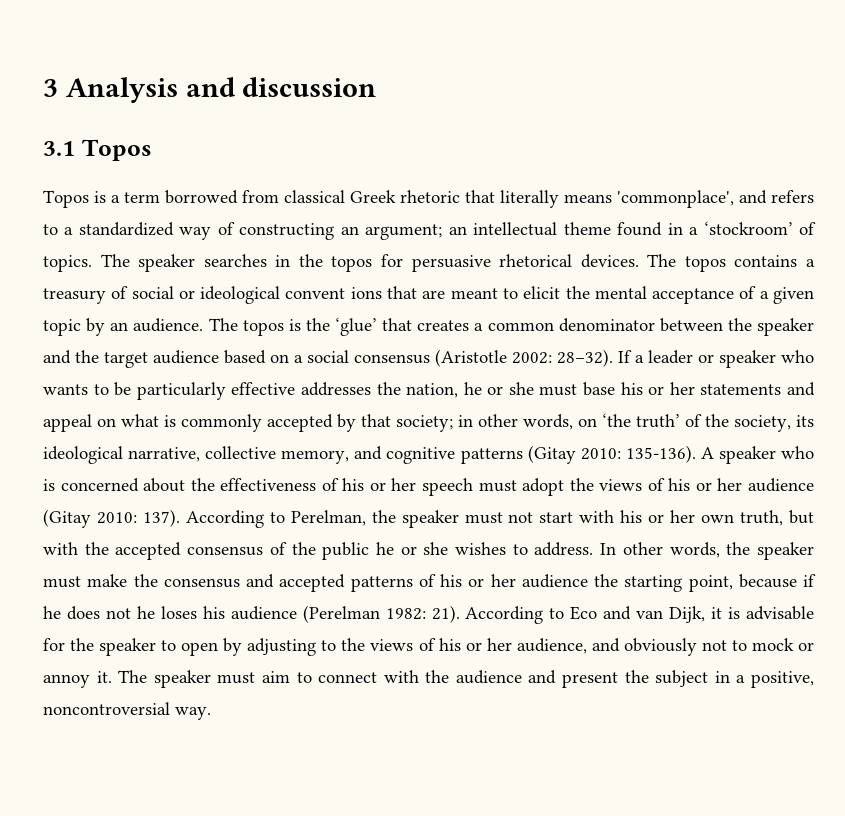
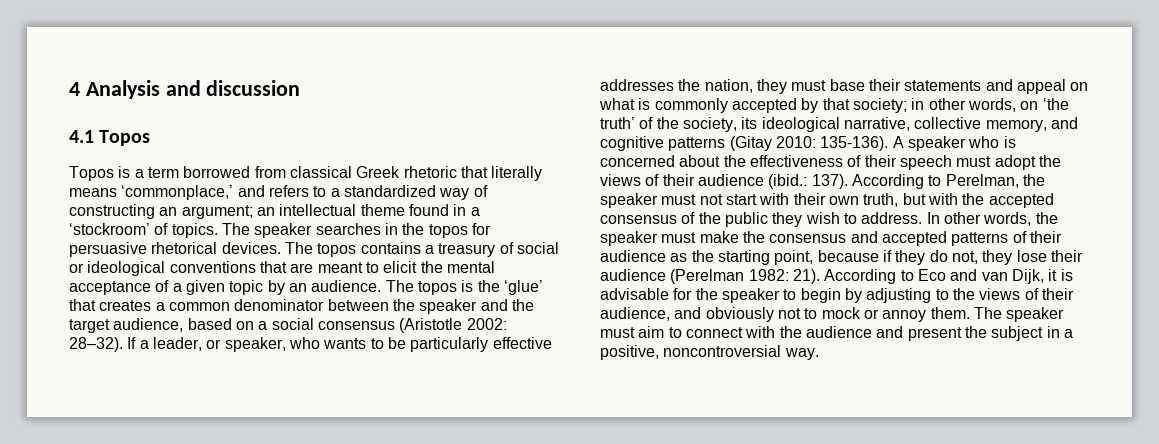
- 3 Analysis and discussion
+ 4 Analysis and discussion
- 3.1 Topos
+ 4.1 Topos
- Topos is a term borrowed from classical Greek rhetoric that literally means 'commonplace', and refers to a standardized way of constructing an argument; an intellectual theme found in a ‘stockroom’ of topics.
+ Topos is a term borrowed from classical Greek rhetoric that literally means ‘commonplace,’ and refers to a standardized way of constructing an argument; an intellectual theme found in a ‘stockroom’ of topics.
- The topos contains a treasury of social or ideological convent ions that are meant to elicit the mental acceptance of a given topic by an audience.
+ The topos contains a treasury of social or ideological conventions that are meant to elicit the mental acceptance of a given topic by an audience.
- The topos is the ‘glue’ that creates a common denominator between the speaker and the target audience based on a social consensus (Aristotle 2002: 28–32).
+ The topos is the ‘glue’ that creates a common denominator between the speaker and the target audience, based on a social consensus (Aristotle 2002: 28–32).
- If a leader or speaker who wants to be particularly effective addresses the nation, he or she must base his or her statements and appeal on what is commonly accepted by that society; in other words, on ‘the truth’ of the society, its ideological narrative, collective memory, and cognitive patterns (Gitay 2010: 135-136).
+ If a leader, or speaker, who wants to be particularly effective addresses the nation, they must base their statements and appeal on what is commonly accepted by that society; in other words, on ‘the truth’ of the society, its ideological narrative, collective memory, and cognitive patterns (Gitay 2010: 135-136).
- A speaker who is concerned about the effectiveness of his or her speech must adopt the views of his or her audience (Gitay 2010: 137).
+ A speaker who is concerned about the effectiveness of their speech must adopt the views of their audience (ibid.: 137).
- According to Perelman, the speaker must not start with his or her own truth, but with the accepted consensus of the public he or she wishes to address.
+ According to Perelman, the speaker must not start with their own truth, but with the accepted consensus of the public they wish to address.
- In other words, the speaker must make the consensus and accepted patterns of his or her audience the starting point, because if he does not he loses his audience (Perelman 1982: 21).
+ In other words, the speaker must make the consensus and accepted patterns of their audience as the starting point, because if they do not, they lose their audience (Perelman 1982: 21).
- According to Eco and van Dijk, it is advisable for the speaker to open by adjusting to the views of his or her audience, and obviously not to mock or annoy it.
+ According to Eco and van Dijk, it is advisable for the speaker to begin by adjusting to the views of their audience, and obviously not to mock or annoy them.

